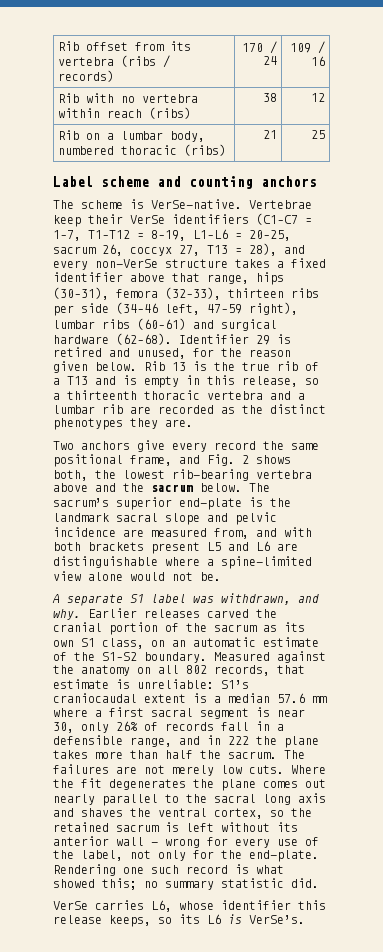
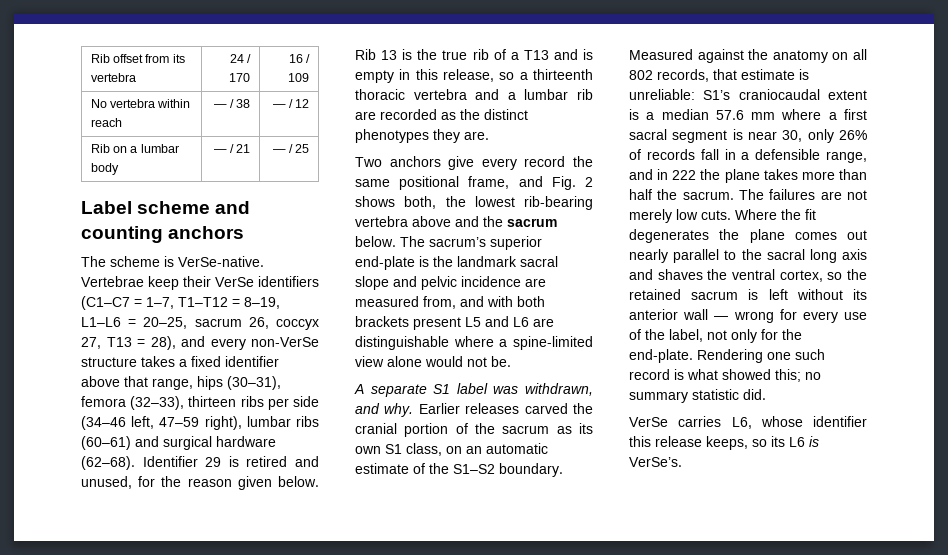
- Rib offset from its vertebra (ribs / records) | 170 / 24 | 109 / 16
- Rib with no vertebra within reach (ribs) | 38 | 12
+ Rib offset from its vertebra | 24 / 170 | 16 / 109
+ No vertebra within reach | — / 38 | — / 12
- Rib on a lumbar body, numbered thoracic (ribs) | 21 | 25
+ Rib on a lumbar body | — / 21 | — / 25

